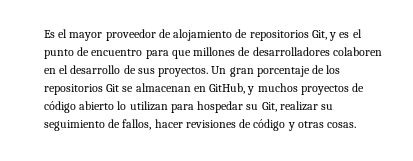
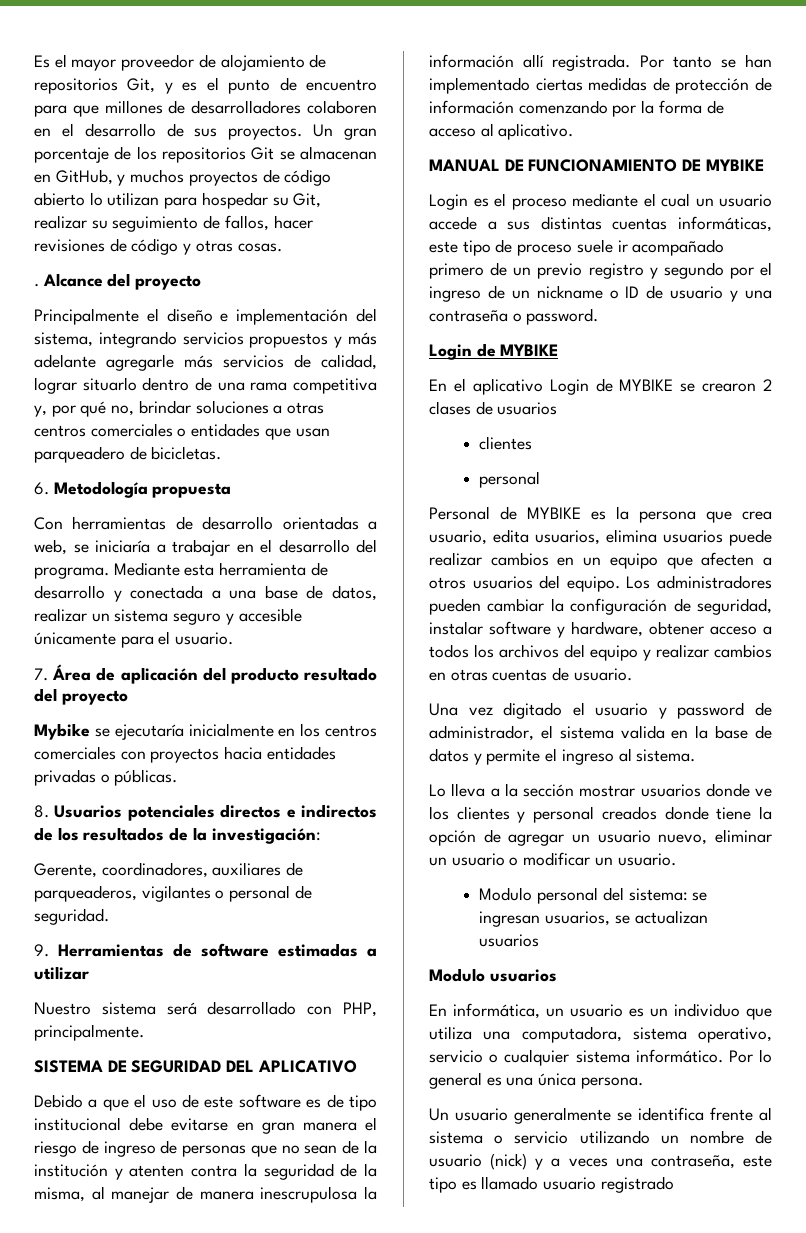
+ . Alcance del proyecto
+ Principalmente el diseño e implementación del sistema, integrando servicios propuestos y más adelante agregarle más servicios de calidad, lograr situarlo dentro de una rama competitiva y, por qué no, brindar soluciones a otras centros comerciales o entidades que usan parqueadero de bicicletas.
+ 6. Metodología propuesta
+ Con herramientas de desarrollo orientadas a web, se iniciaría a trabajar en el desarrollo del programa. Mediante esta herramienta de desarrollo y conectada a una base de datos, realizar un sistema seguro y accesible únicamente para el usuario.
+ 7. Área de aplicación del producto resultado del proyecto
+ Mybike se ejecutaría inicialmente en los centros comerciales con proyectos hacia entidades privadas o públicas.
+ 8. Usuarios potenciales directos e indirectos de los resultados de la investigación:
+ Gerente, coordinadores, auxiliares de parqueaderos, vigilantes o personal de seguridad.
+ 9. Herramientas de software estimadas a utilizar
+ Nuestro sistema será desarrollado con PHP, principalmente.
+ SISTEMA DE SEGURIDAD DEL APLICATIVO
+ Debido a que el uso de este software es de tipo institucional debe evitarse en gran manera el riesgo de ingreso de personas que no sean de la institución y atenten contra la seguridad de la misma, al manejar de manera inescrupulosa la información allí registrada. Por tanto se han implementado ciertas medidas de protección de información comenzando por la forma de acceso al aplicativo.
+ MANUAL DE FUNCIONAMIENTO DE MYBIKE
+ Login es el proceso mediante el cual un usuario accede a sus distintas cuentas informáticas, este tipo de proceso suele ir acompañado primero de un previo registro y segundo por el ingreso de un nickname o ID de usuario y una contraseña o password.
+ Login de MYBIKE
+ En el aplicativo Login de MYBIKE se crearon 2 clases de usuarios
+ clientes
+ personal
+ Personal de MYBIKE es la persona que crea usuario, edita usuarios, elimina usuarios puede realizar cambios en un equipo que afecten a otros usuarios del equipo. Los administradores pueden cambiar la configuración de seguridad, instalar software y hardware, obtener acceso a todos los archivos del equipo y realizar cambios en otras cuentas de usuario.
+ Una vez digitado el usuario y password de administrador, el sistema valida en la base de datos y permite el ingreso al sistema.
+ Lo lleva a la sección mostrar usuarios donde ve los clientes y personal creados donde tiene la opción de agregar un usuario nuevo, eliminar un usuario o modificar un usuario.
+ Modulo personal del sistema: se ingresan usuarios, se actualizan usuarios
+ Modulo usuarios
+ En informática, un usuario es un individuo que utiliza una computadora, sistema operativo, servicio o cualquier sistema informático. Por lo general es una única persona.
+ Un usuario generalmente se identifica frente al sistema o servicio utilizando un nombre de usuario (nick) y a veces una contraseña, este tipo es llamado usuario registrado

